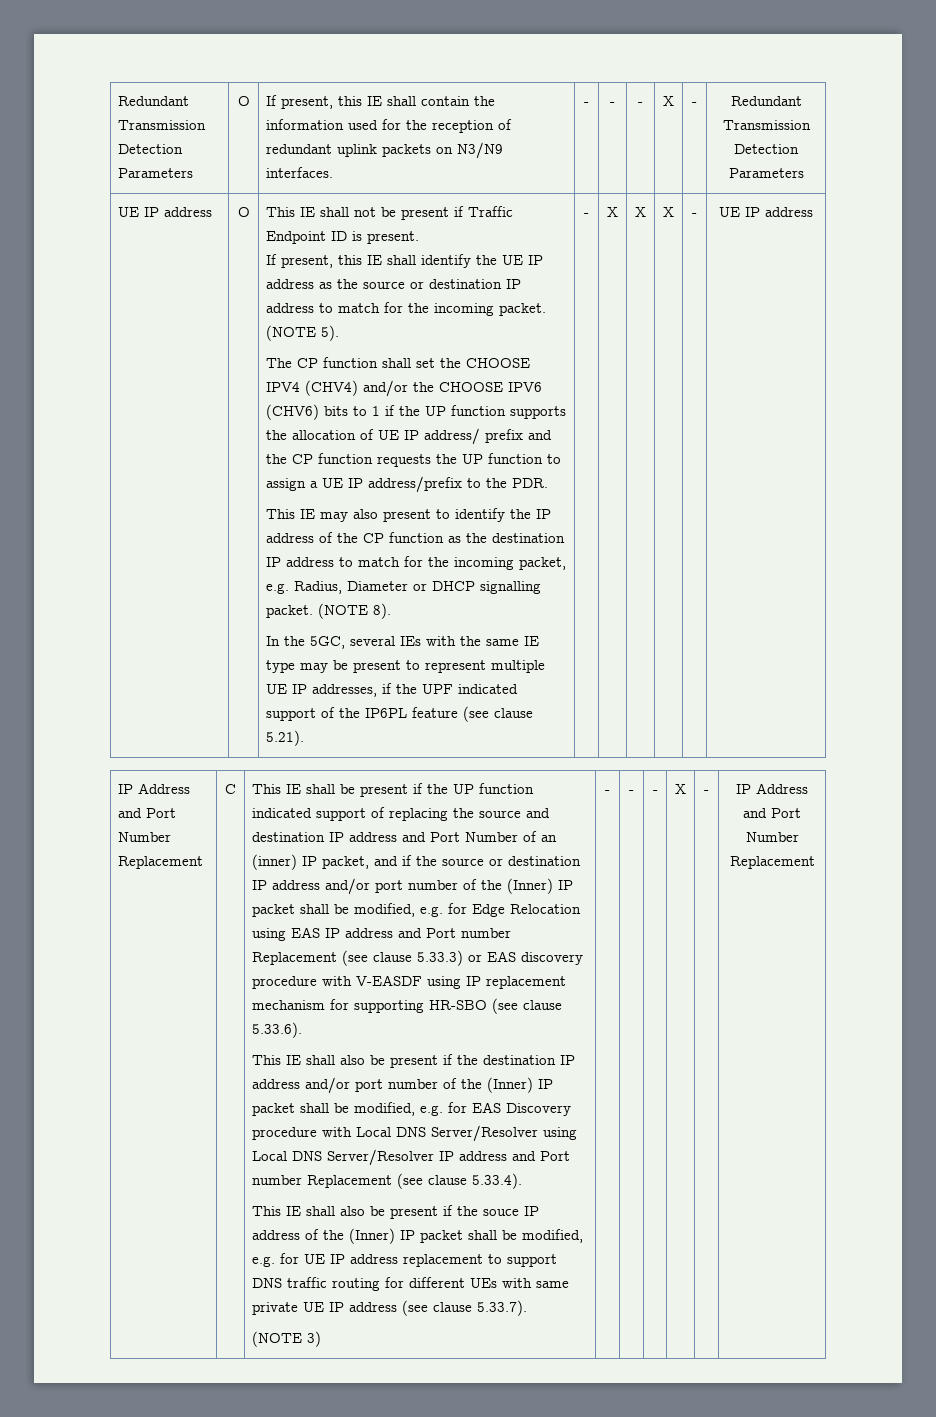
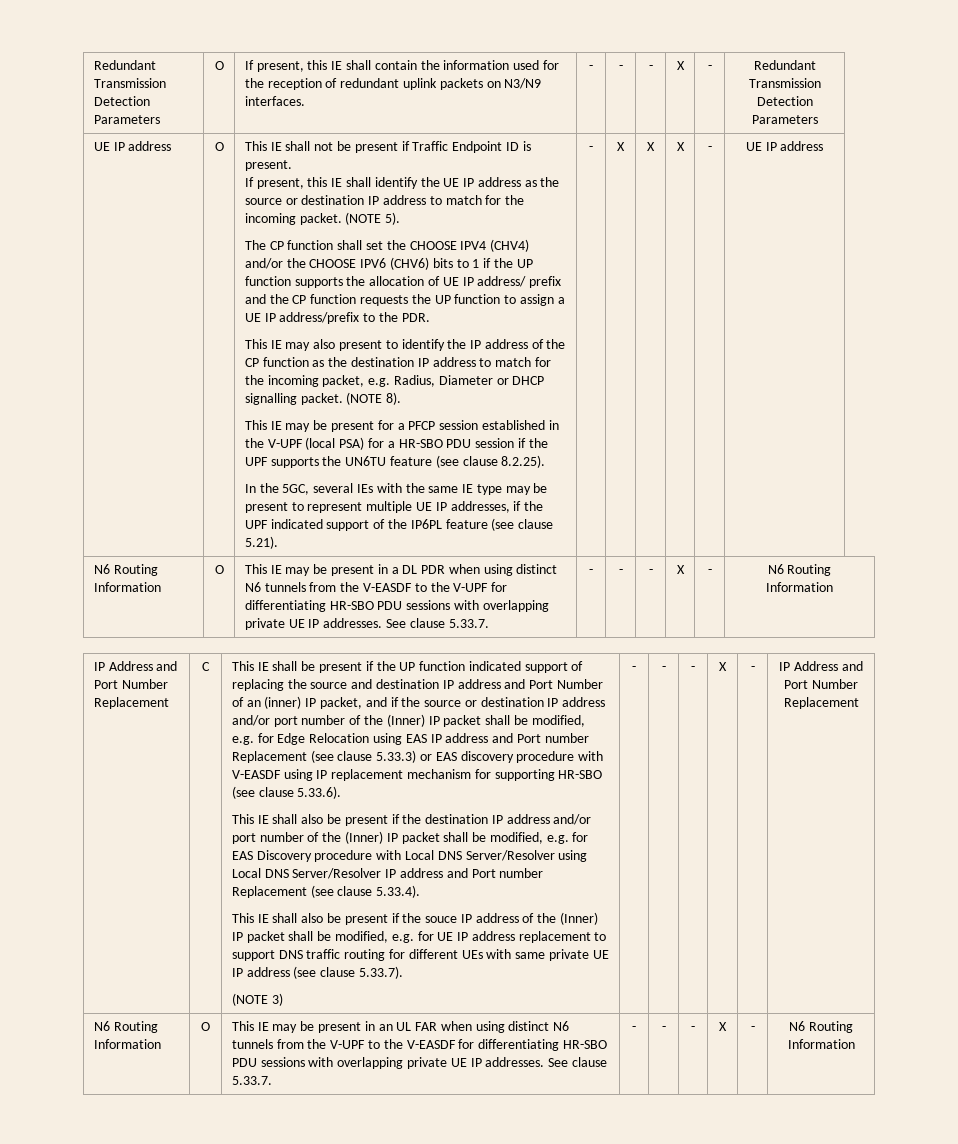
+ This IE may be present for a PFCP session established in the V-UPF (local PSA) for a HR-SBO PDU session if the UPF supports the UN6TU feature (see clause 8.2.25).
+ N6 Routing Information | O | This IE may be present in a DL PDR when using distinct N6 tunnels from the V-EASDF to the V-UPF for differentiating HR-SBO PDU sessions with overlapping private UE IP addresses. See clause 5.33.7. | - | - | - | X | - | N6 Routing Information
+ N6 Routing Information | O | This IE may be present in an UL FAR when using distinct N6 tunnels from the V-UPF to the V-EASDF for differentiating HR-SBO PDU sessions with overlapping private UE IP addresses. See clause 5.33.7. | - | - | - | X | - | N6 Routing Information

